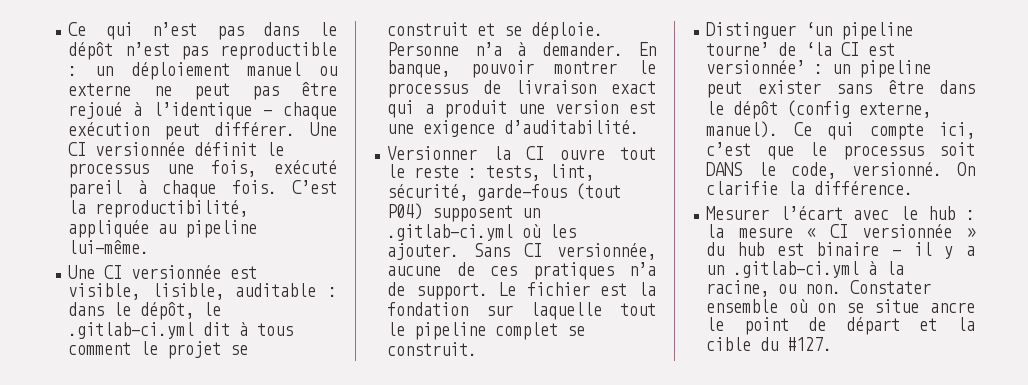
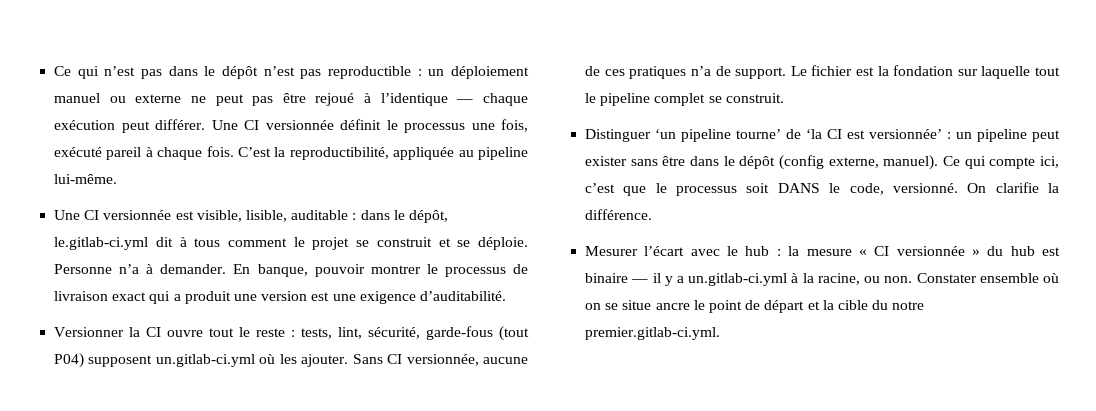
- Une CI versionnée est visible, lisible, auditable : dans le dépôt, le .gitlab-ci.yml dit à tous comment le projet se construit et se déploie.
+ Une CI versionnée est visible, lisible, auditable : dans le dépôt, le.gitlab-ci.yml dit à tous comment le projet se construit et se déploie.
- Versionner la CI ouvre tout le reste : tests, lint, sécurité, garde-fous (tout P04) supposent un .gitlab-ci.yml où les ajouter.
+ Versionner la CI ouvre tout le reste : tests, lint, sécurité, garde-fous (tout P04) supposent un.gitlab-ci.yml où les ajouter.
- Mesurer l’écart avec le hub : la mesure « CI versionnée » du hub est binaire — il y a un .gitlab-ci.yml à la racine, ou non.
+ Mesurer l’écart avec le hub : la mesure « CI versionnée » du hub est binaire — il y a un.gitlab-ci.yml à la racine, ou non.
- Constater ensemble où on se situe ancre le point de départ et la cible du #127.
+ Constater ensemble où on se situe ancre le point de départ et la cible du notre premier.gitlab-ci.yml.

